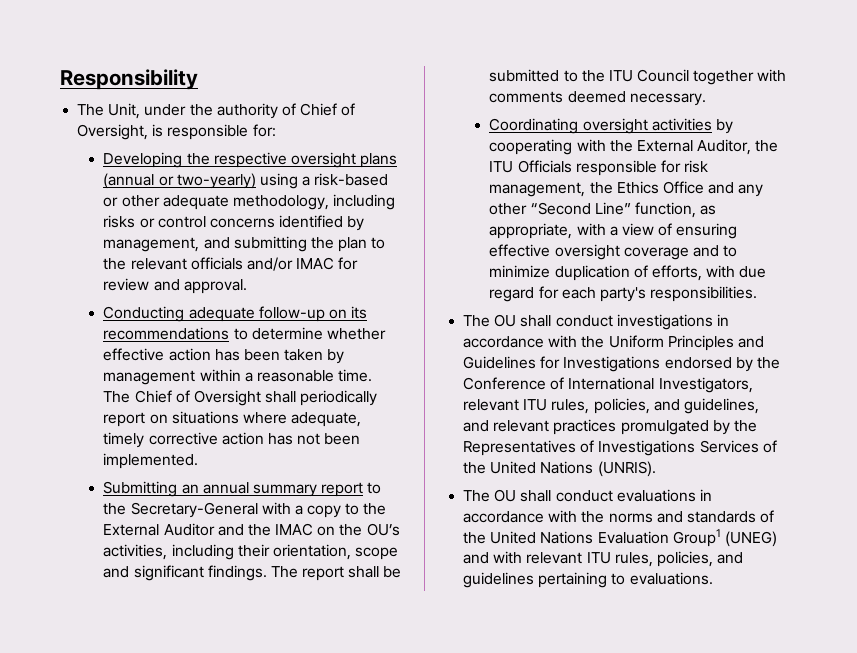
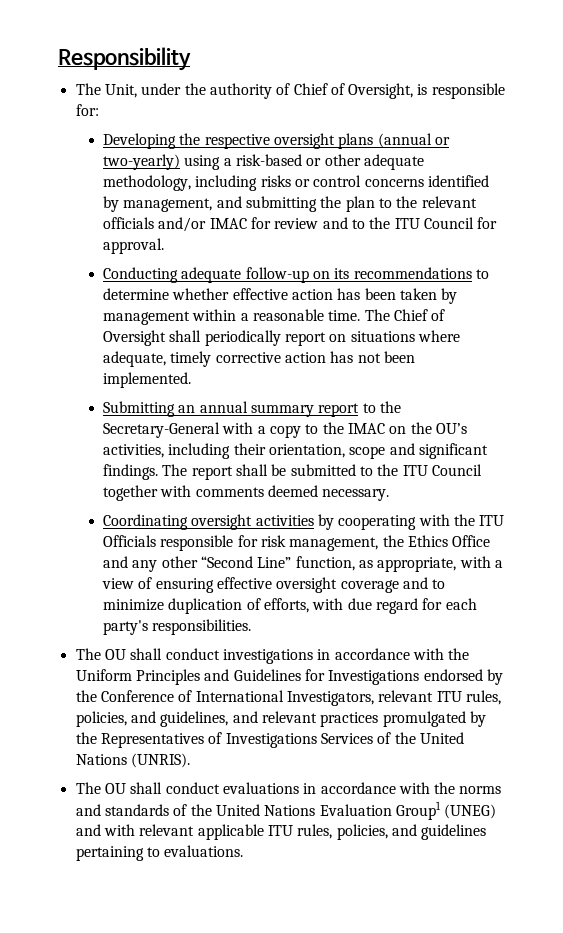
- Developing the respective oversight plans (annual or two-yearly) using a risk-based or other adequate methodology, including risks or control concerns identified by management, and submitting the plan to the relevant officials and/or IMAC for review and approval.
+ Developing the respective oversight plans (annual or two-yearly) using a risk-based or other adequate methodology, including risks or control concerns identified by management, and submitting the plan to the relevant officials and/or IMAC for review and to the ITU Council for approval.
- Submitting an annual summary report to the Secretary-General with a copy to the External Auditor and the IMAC on the OU’s activities, including their orientation, scope and significant findings.
+ Submitting an annual summary report to the Secretary-General with a copy to the IMAC on the OU’s activities, including their orientation, scope and significant findings.
- Coordinating oversight activities by cooperating with the External Auditor, the ITU Officials responsible for risk management, the Ethics Office and any other “Second Line” function, as appropriate, with a view of ensuring effective oversight coverage and to minimize duplication of efforts, with due regard for each party's responsibilities.
+ Coordinating oversight activities by cooperating with the ITU Officials responsible for risk management, the Ethics Office and any other “Second Line” function, as appropriate, with a view of ensuring effective oversight coverage and to minimize duplication of efforts, with due regard for each party's responsibilities.
- The OU shall conduct evaluations in accordance with the norms and standards of the United Nations Evaluation Group1 (UNEG) and with relevant ITU rules, policies, and guidelines pertaining to evaluations.
+ The OU shall conduct evaluations in accordance with the norms and standards of the United Nations Evaluation Group1 (UNEG) and with relevant applicable ITU rules, policies, and guidelines pertaining to evaluations.

